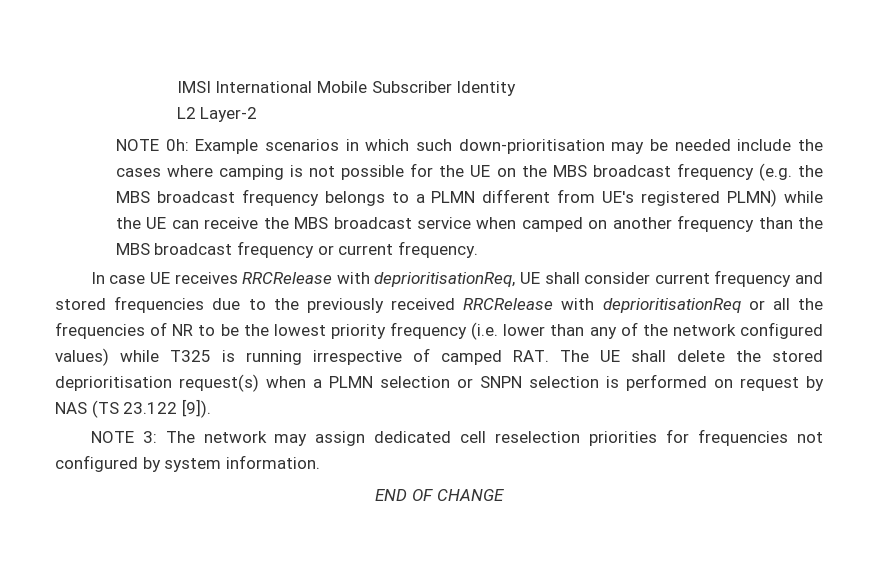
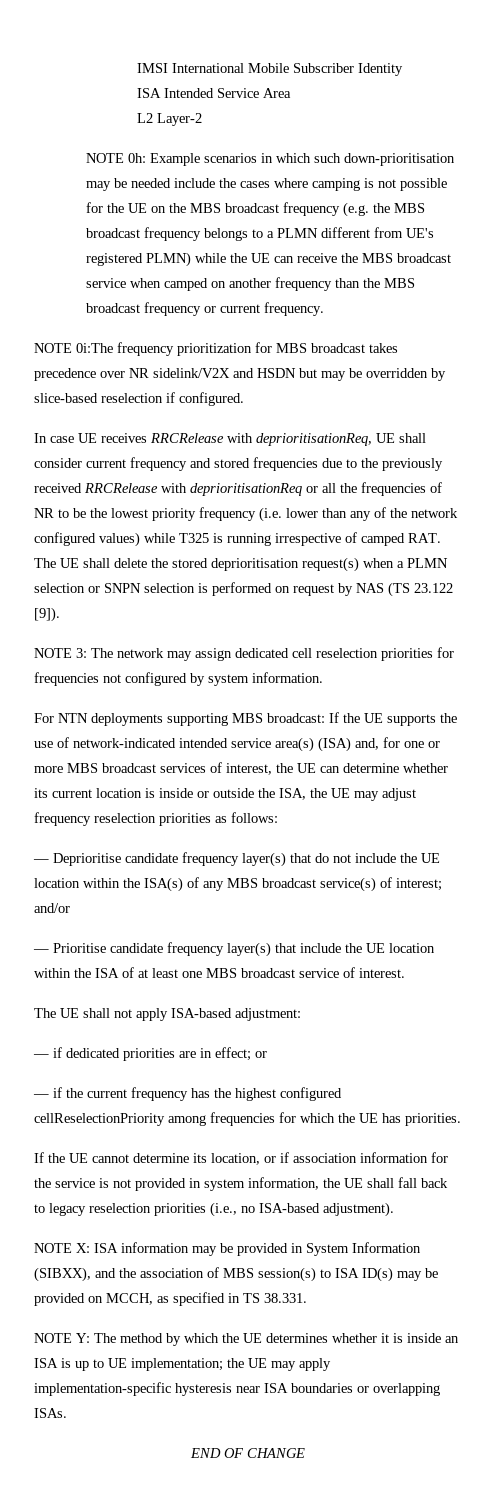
+ ISA Intended Service Area
+ NOTE 0i:The frequency prioritization for MBS broadcast takes precedence over NR sidelink/V2X and HSDN but may be overridden by slice-based reselection if configured.
+ For NTN deployments supporting MBS broadcast: If the UE supports the use of network-indicated intended service area(s) (ISA) and, for one or more MBS broadcast services of interest, the UE can determine whether its current location is inside or outside the ISA, the UE may adjust frequency reselection priorities as follows:
+ — Deprioritise candidate frequency layer(s) that do not include the UE location within the ISA(s) of any MBS broadcast service(s) of interest; and/or
+ — Prioritise candidate frequency layer(s) that include the UE location within the ISA of at least one MBS broadcast service of interest.
+ The UE shall not apply ISA-based adjustment:
+ — if dedicated priorities are in effect; or
+ — if the current frequency has the highest configured cellReselectionPriority among frequencies for which the UE has priorities.
+ If the UE cannot determine its location, or if association information for the service is not provided in system information, the UE shall fall back to legacy reselection priorities (i.e., no ISA-based adjustment).
+ NOTE X: ISA information may be provided in System Information (SIBXX), and the association of MBS session(s) to ISA ID(s) may be provided on MCCH, as specified in TS 38.331.
+ NOTE Y: The method by which the UE determines whether it is inside an ISA is up to UE implementation; the UE may apply implementation-specific hysteresis near ISA boundaries or overlapping ISAs.

